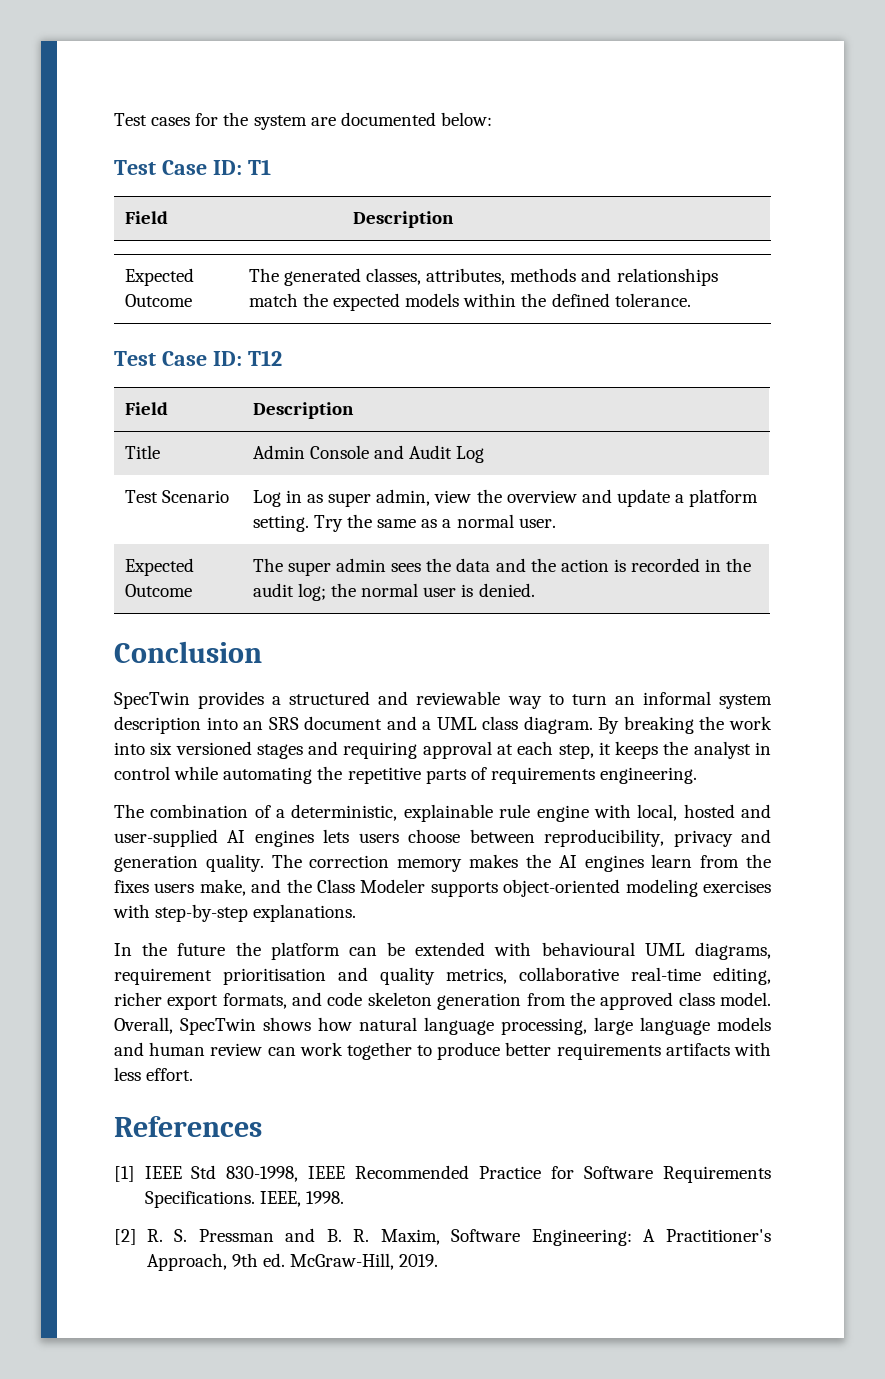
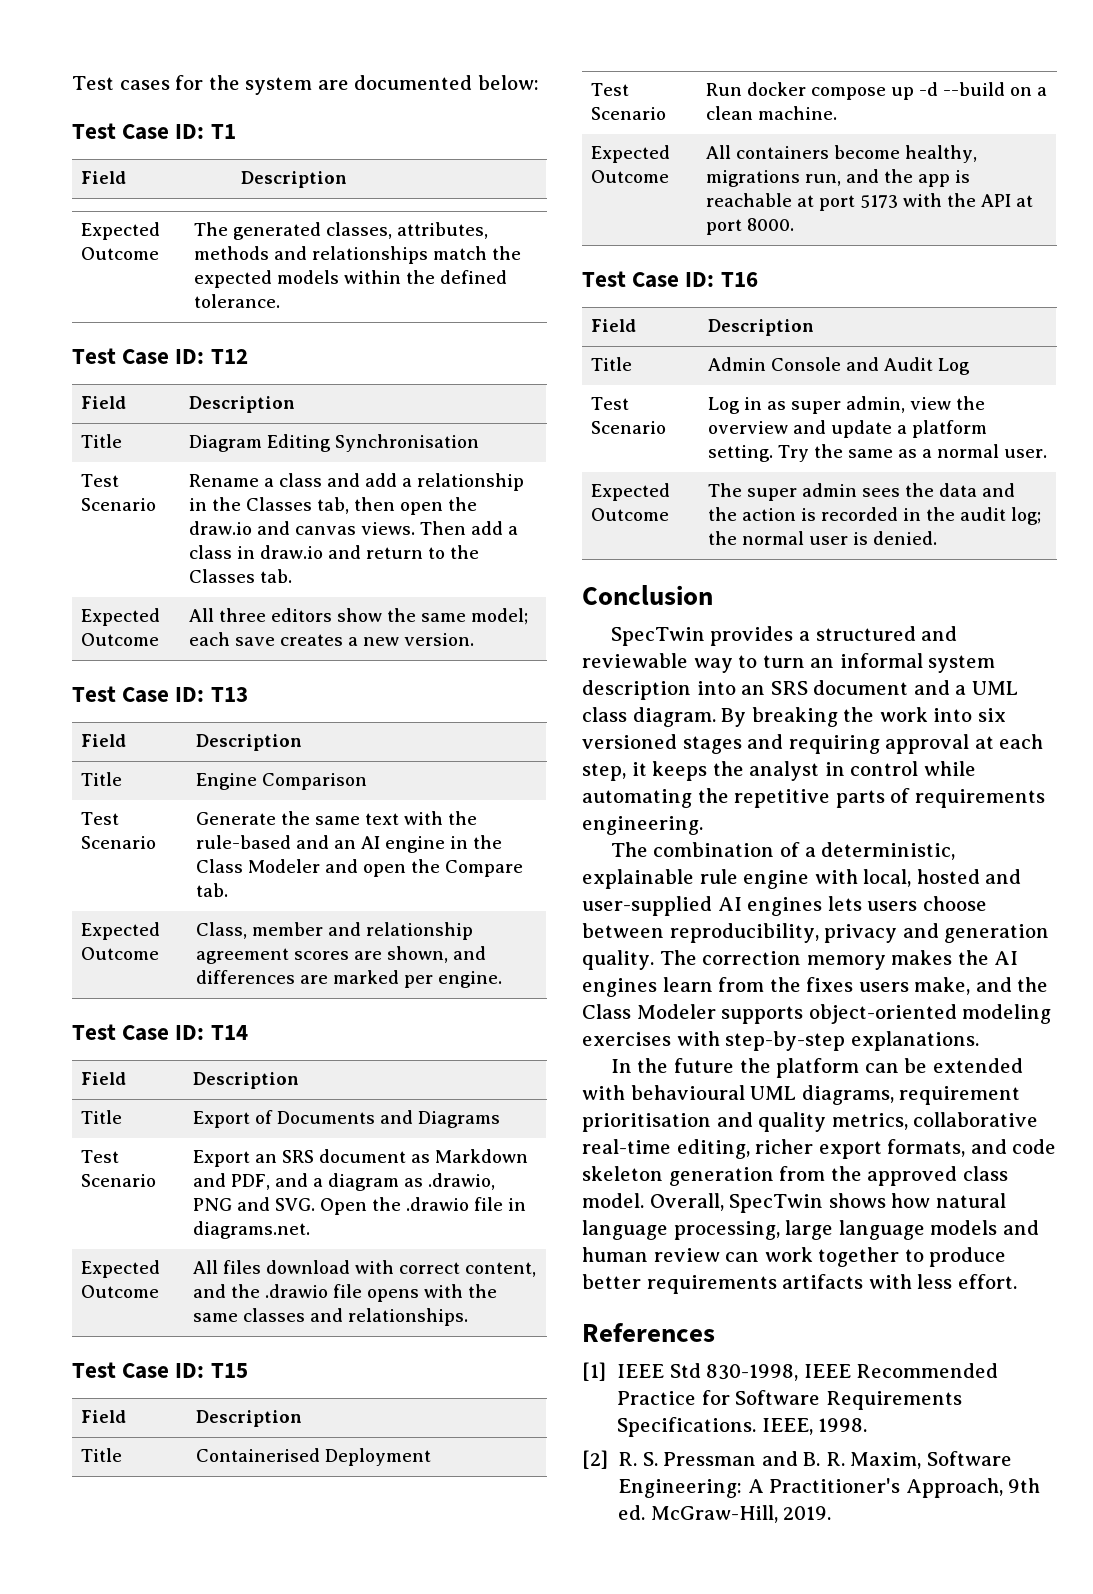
+ Title | Diagram Editing Synchronisation
+ Test Scenario | Rename a class and add a relationship in the Classes tab, then open the draw.io and canvas views. Then add a class in draw.io and return to the Classes tab.
+ Expected Outcome | All three editors show the same model; each save creates a new version.
+ Test Case ID: T13
+ Field | Description
+ Title | Engine Comparison
+ Test Scenario | Generate the same text with the rule-based and an AI engine in the Class Modeler and open the Compare tab.
+ Expected Outcome | Class, member and relationship agreement scores are shown, and differences are marked per engine.
+ Test Case ID: T14
+ Field | Description
+ Title | Export of Documents and Diagrams
+ Test Scenario | Export an SRS document as Markdown and PDF, and a diagram as .drawio, PNG and SVG. Open the .drawio file in diagrams.net.
+ Expected Outcome | All files download with correct content, and the .drawio file opens with the same classes and relationships.
+ Test Case ID: T15
+ Field | Description
+ Title | Containerised Deployment
+ Test Scenario | Run docker compose up -d --build on a clean machine.
+ Expected Outcome | All containers become healthy, migrations run, and the app is reachable at port 5173 with the API at port 8000.
+ Test Case ID: T16
+ Field | Description

